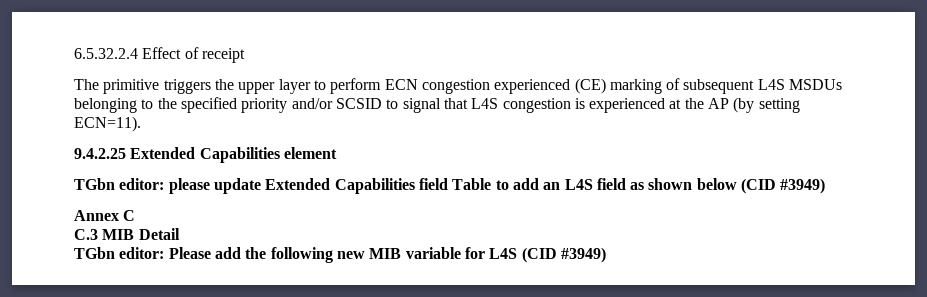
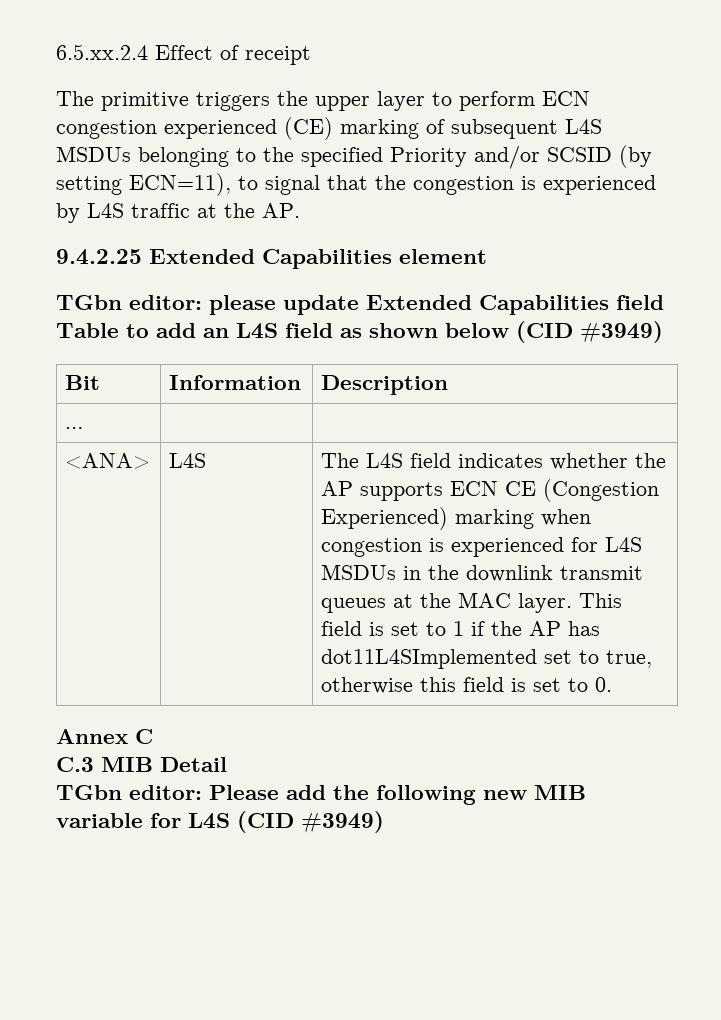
- 6.5.32.2.4 Effect of receipt
+ 6.5.xx.2.4 Effect of receipt
- The primitive triggers the upper layer to perform ECN congestion experienced (CE) marking of subsequent L4S MSDUs belonging to the specified priority and/or SCSID to signal that L4S congestion is experienced at the AP (by setting ECN=11).
+ The primitive triggers the upper layer to perform ECN congestion experienced (CE) marking of subsequent L4S MSDUs belonging to the specified Priority and/or SCSID (by setting ECN=11), to signal that the congestion is experienced by L4S traffic at the AP.
+ Bit | Information | Description
+ … | |
+ <ANA> | L4S | The L4S field indicates whether the AP supports ECN CE (Congestion Experienced) marking when congestion is experienced for L4S MSDUs in the downlink transmit queues at the MAC layer. This field is set to 1 if the AP has dot11L4SImplemented set to true, otherwise this field is set to 0.

